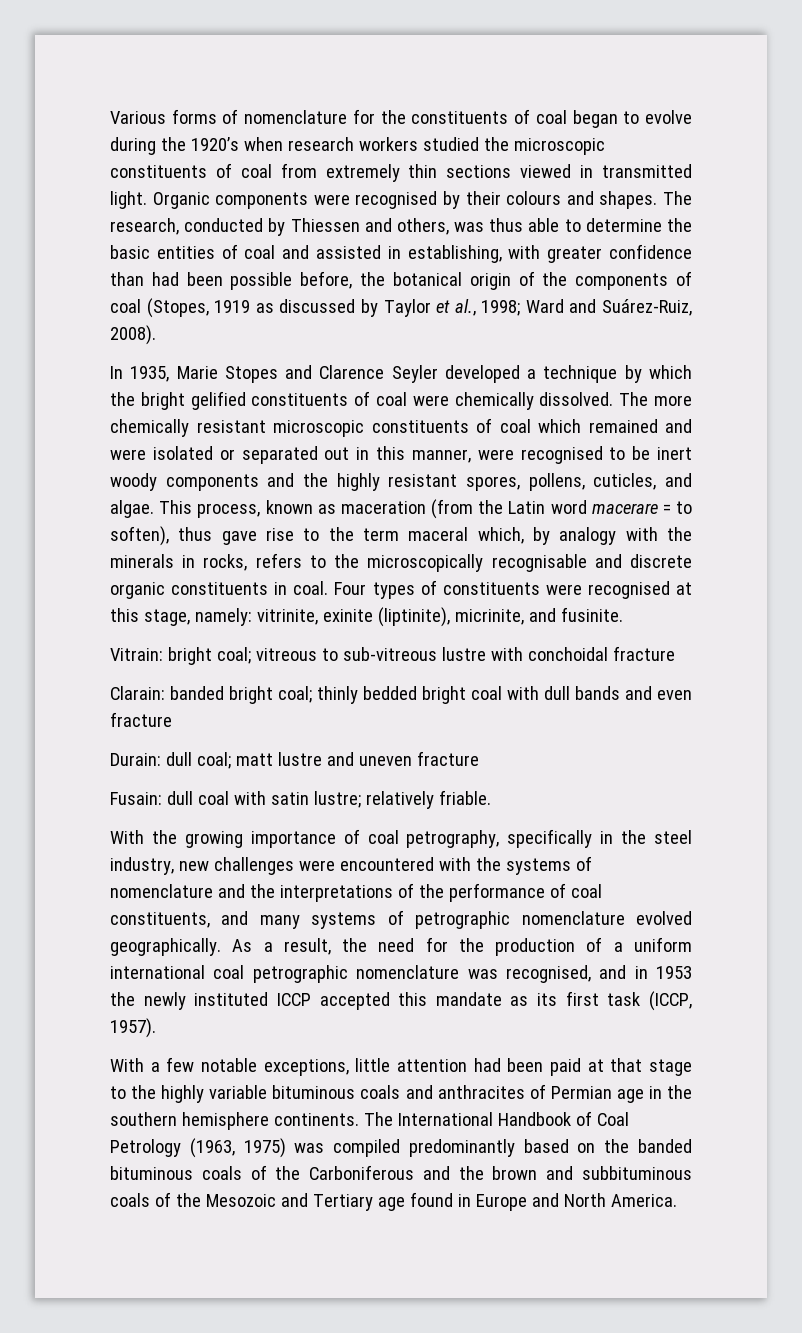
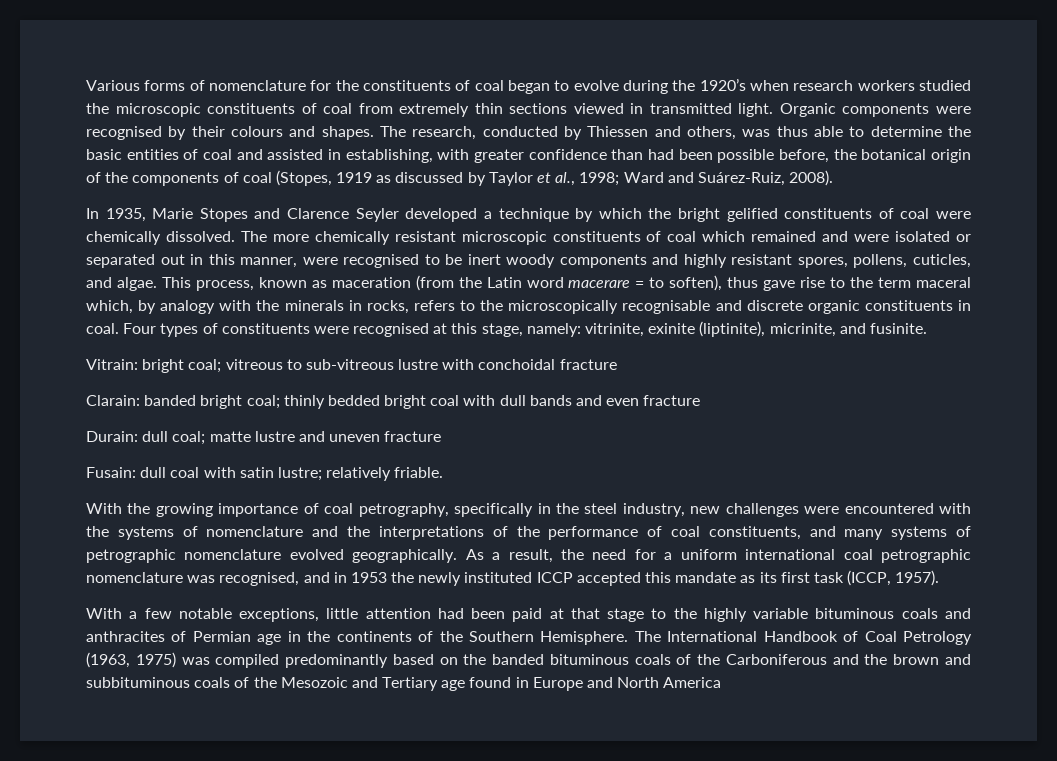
- The more chemically resistant microscopic constituents of coal which remained and were isolated or separated out in this manner, were recognised to be inert woody components and the highly resistant spores, pollens, cuticles, and algae.
+ The more chemically resistant microscopic constituents of coal which remained and were isolated or separated out in this manner, were recognised to be inert woody components and highly resistant spores, pollens, cuticles, and algae.
- Durain: dull coal; matt lustre and uneven fracture
+ Durain: dull coal; matte lustre and uneven fracture
- As a result, the need for the production of a uniform international coal petrographic nomenclature was recognised, and in 1953 the newly instituted ICCP accepted this mandate as its first task (ICCP, 1957).
+ As a result, the need for a uniform international coal petrographic nomenclature was recognised, and in 1953 the newly instituted ICCP accepted this mandate as its first task (ICCP, 1957).
- With a few notable exceptions, little attention had been paid at that stage to the highly variable bituminous coals and anthracites of Permian age in the southern hemisphere continents.
+ With a few notable exceptions, little attention had been paid at that stage to the highly variable bituminous coals and anthracites of Permian age in the continents of the Southern Hemisphere.
- The International Handbook of Coal Petrology (1963, 1975) was compiled predominantly based on the banded bituminous coals of the Carboniferous and the brown and subbituminous coals of the Mesozoic and Tertiary age found in Europe and North America.
+ The International Handbook of Coal Petrology (1963, 1975) was compiled predominantly based on the banded bituminous coals of the Carboniferous and the brown and subbituminous coals of the Mesozoic and Tertiary age found in Europe and North America

